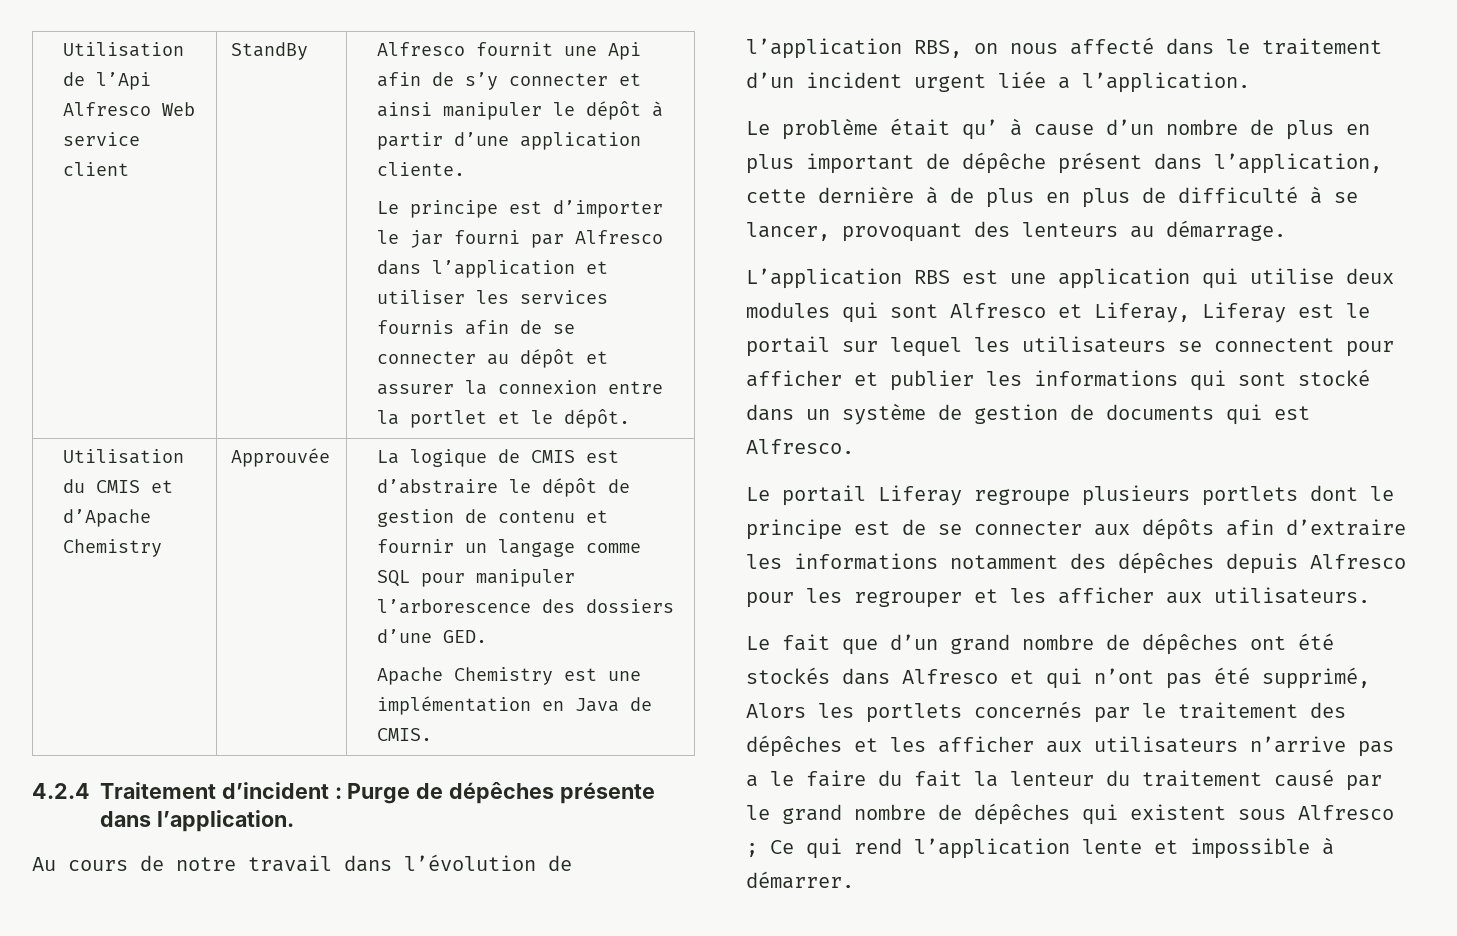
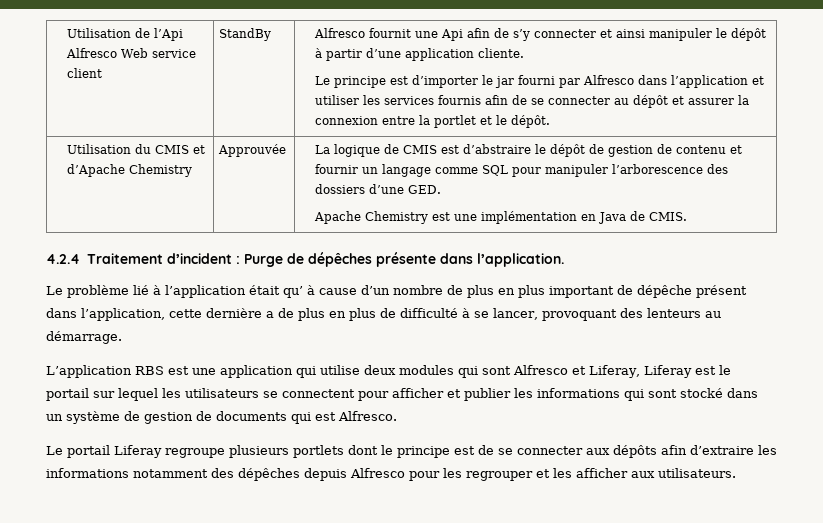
- Au cours de notre travail dans l’évolution de l’application RBS, on nous affecté dans le traitement d’un incident urgent liée a l’application.
- Le problème était qu’ à cause d’un nombre de plus en plus important de dépêche présent dans l’application, cette dernière à de plus en plus de difficulté à se lancer, provoquant des lenteurs au démarrage.
+ Le problème lié à l’application était qu’ à cause d’un nombre de plus en plus important de dépêche présent dans l’application, cette dernière a de plus en plus de difficulté à se lancer, provoquant des lenteurs au démarrage.
- Le fait que d’un grand nombre de dépêches ont été stockés dans Alfresco et qui n’ont pas été supprimé, Alors les portlets concernés par le traitement des dépêches et les afficher aux utilisateurs n’arrive pas a le faire du fait la lenteur du traitement causé par le grand nombre de dépêches qui existent sous Alfresco ; Ce qui rend l’application lente et impossible à démarrer.

